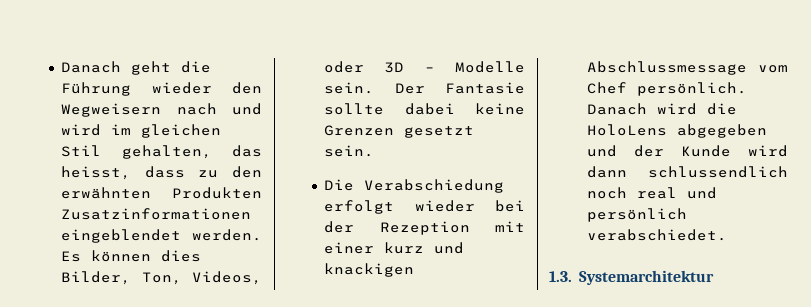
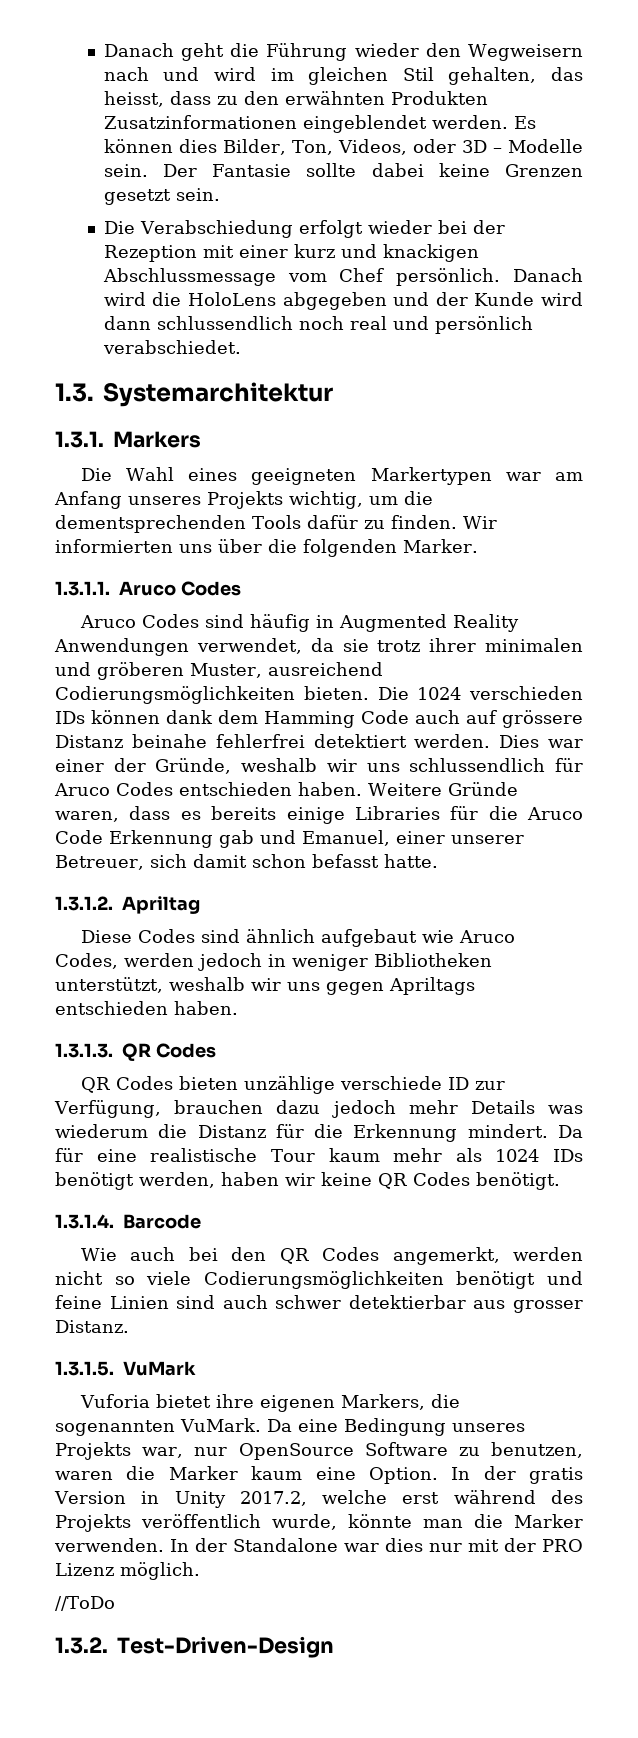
+ 1.3.1. Markers
+ Die Wahl eines geeigneten Markertypen war am Anfang unseres Projekts wichtig, um die dementsprechenden Tools dafür zu finden. Wir informierten uns über die folgenden Marker.
+ 1.3.1.1. Aruco Codes
+ Aruco Codes sind häufig in Augmented Reality Anwendungen verwendet, da sie trotz ihrer minimalen und gröberen Muster, ausreichend Codierungsmöglichkeiten bieten. Die 1024 verschieden IDs können dank dem Hamming Code auch auf grössere Distanz beinahe fehlerfrei detektiert werden. Dies war einer der Gründe, weshalb wir uns schlussendlich für Aruco Codes entschieden haben. Weitere Gründe waren, dass es bereits einige Libraries für die Aruco Code Erkennung gab und Emanuel, einer unserer Betreuer, sich damit schon befasst hatte.
+ 1.3.1.2. Apriltag
+ Diese Codes sind ähnlich aufgebaut wie Aruco Codes, werden jedoch in weniger Bibliotheken unterstützt, weshalb wir uns gegen Apriltags entschieden haben.
+ 1.3.1.3. QR Codes
+ QR Codes bieten unzählige verschiede ID zur Verfügung, brauchen dazu jedoch mehr Details was wiederum die Distanz für die Erkennung mindert. Da für eine realistische Tour kaum mehr als 1024 IDs benötigt werden, haben wir keine QR Codes benötigt.
+ 1.3.1.4. Barcode
+ Wie auch bei den QR Codes angemerkt, werden nicht so viele Codierungsmöglichkeiten benötigt und feine Linien sind auch schwer detektierbar aus grosser Distanz.
+ 1.3.1.5. VuMark
+ Vuforia bietet ihre eigenen Markers, die sogenannten VuMark. Da eine Bedingung unseres Projekts war, nur OpenSource Software zu benutzen, waren die Marker kaum eine Option. In der gratis Version in Unity 2017.2, welche erst während des Projekts veröffentlich wurde, könnte man die Marker verwenden. In der Standalone war dies nur mit der PRO Lizenz möglich.
+ //ToDo
+ 1.3.2. Test-Driven-Design

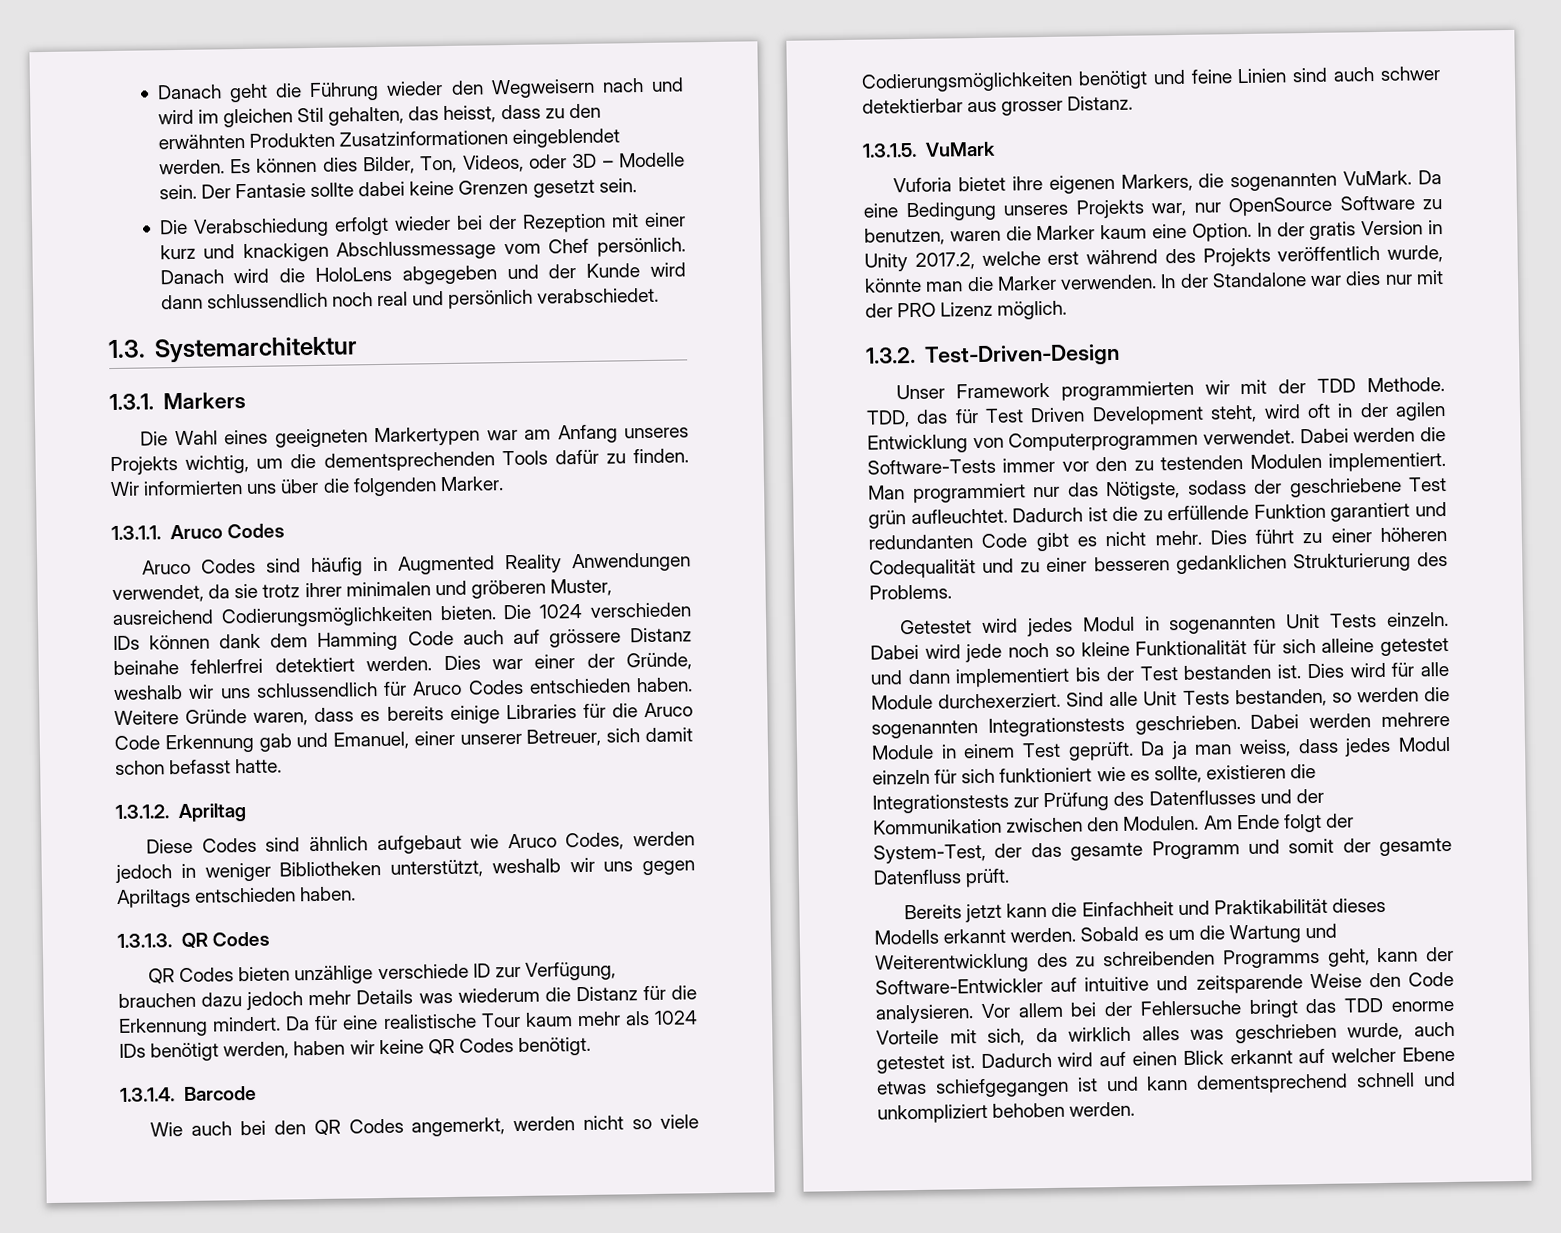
- //ToDo
+ Unser Framework programmierten wir mit der TDD Methode. TDD, das für Test Driven Development steht, wird oft in der agilen Entwicklung von Computerprogrammen verwendet. Dabei werden die Software-Tests immer vor den zu testenden Modulen implementiert. Man programmiert nur das Nötigste, sodass der geschriebene Test grün aufleuchtet. Dadurch ist die zu erfüllende Funktion garantiert und redundanten Code gibt es nicht mehr. Dies führt zu einer höheren Codequalität und zu einer besseren gedanklichen Strukturierung des Problems.
+ Getestet wird jedes Modul in sogenannten Unit Tests einzeln. Dabei wird jede noch so kleine Funktionalität für sich alleine getestet und dann implementiert bis der Test bestanden ist. Dies wird für alle Module durchexerziert. Sind alle Unit Tests bestanden, so werden die sogenannten Integrationstests geschrieben. Dabei werden mehrere Module in einem Test geprüft. Da ja man weiss, dass jedes Modul einzeln für sich funktioniert wie es sollte, existieren die Integrationstests zur Prüfung des Datenflusses und der Kommunikation zwischen den Modulen. Am Ende folgt der System-Test, der das gesamte Programm und somit der gesamte Datenfluss prüft.
+ Bereits jetzt kann die Einfachheit und Praktikabilität dieses Modells erkannt werden. Sobald es um die Wartung und Weiterentwicklung des zu schreibenden Programms geht, kann der Software-Entwickler auf intuitive und zeitsparende Weise den Code analysieren. Vor allem bei der Fehlersuche bringt das TDD enorme Vorteile mit sich, da wirklich alles was geschrieben wurde, auch getestet ist. Dadurch wird auf einen Blick erkannt auf welcher Ebene etwas schiefgegangen ist und kann dementsprechend schnell und unkompliziert behoben werden.

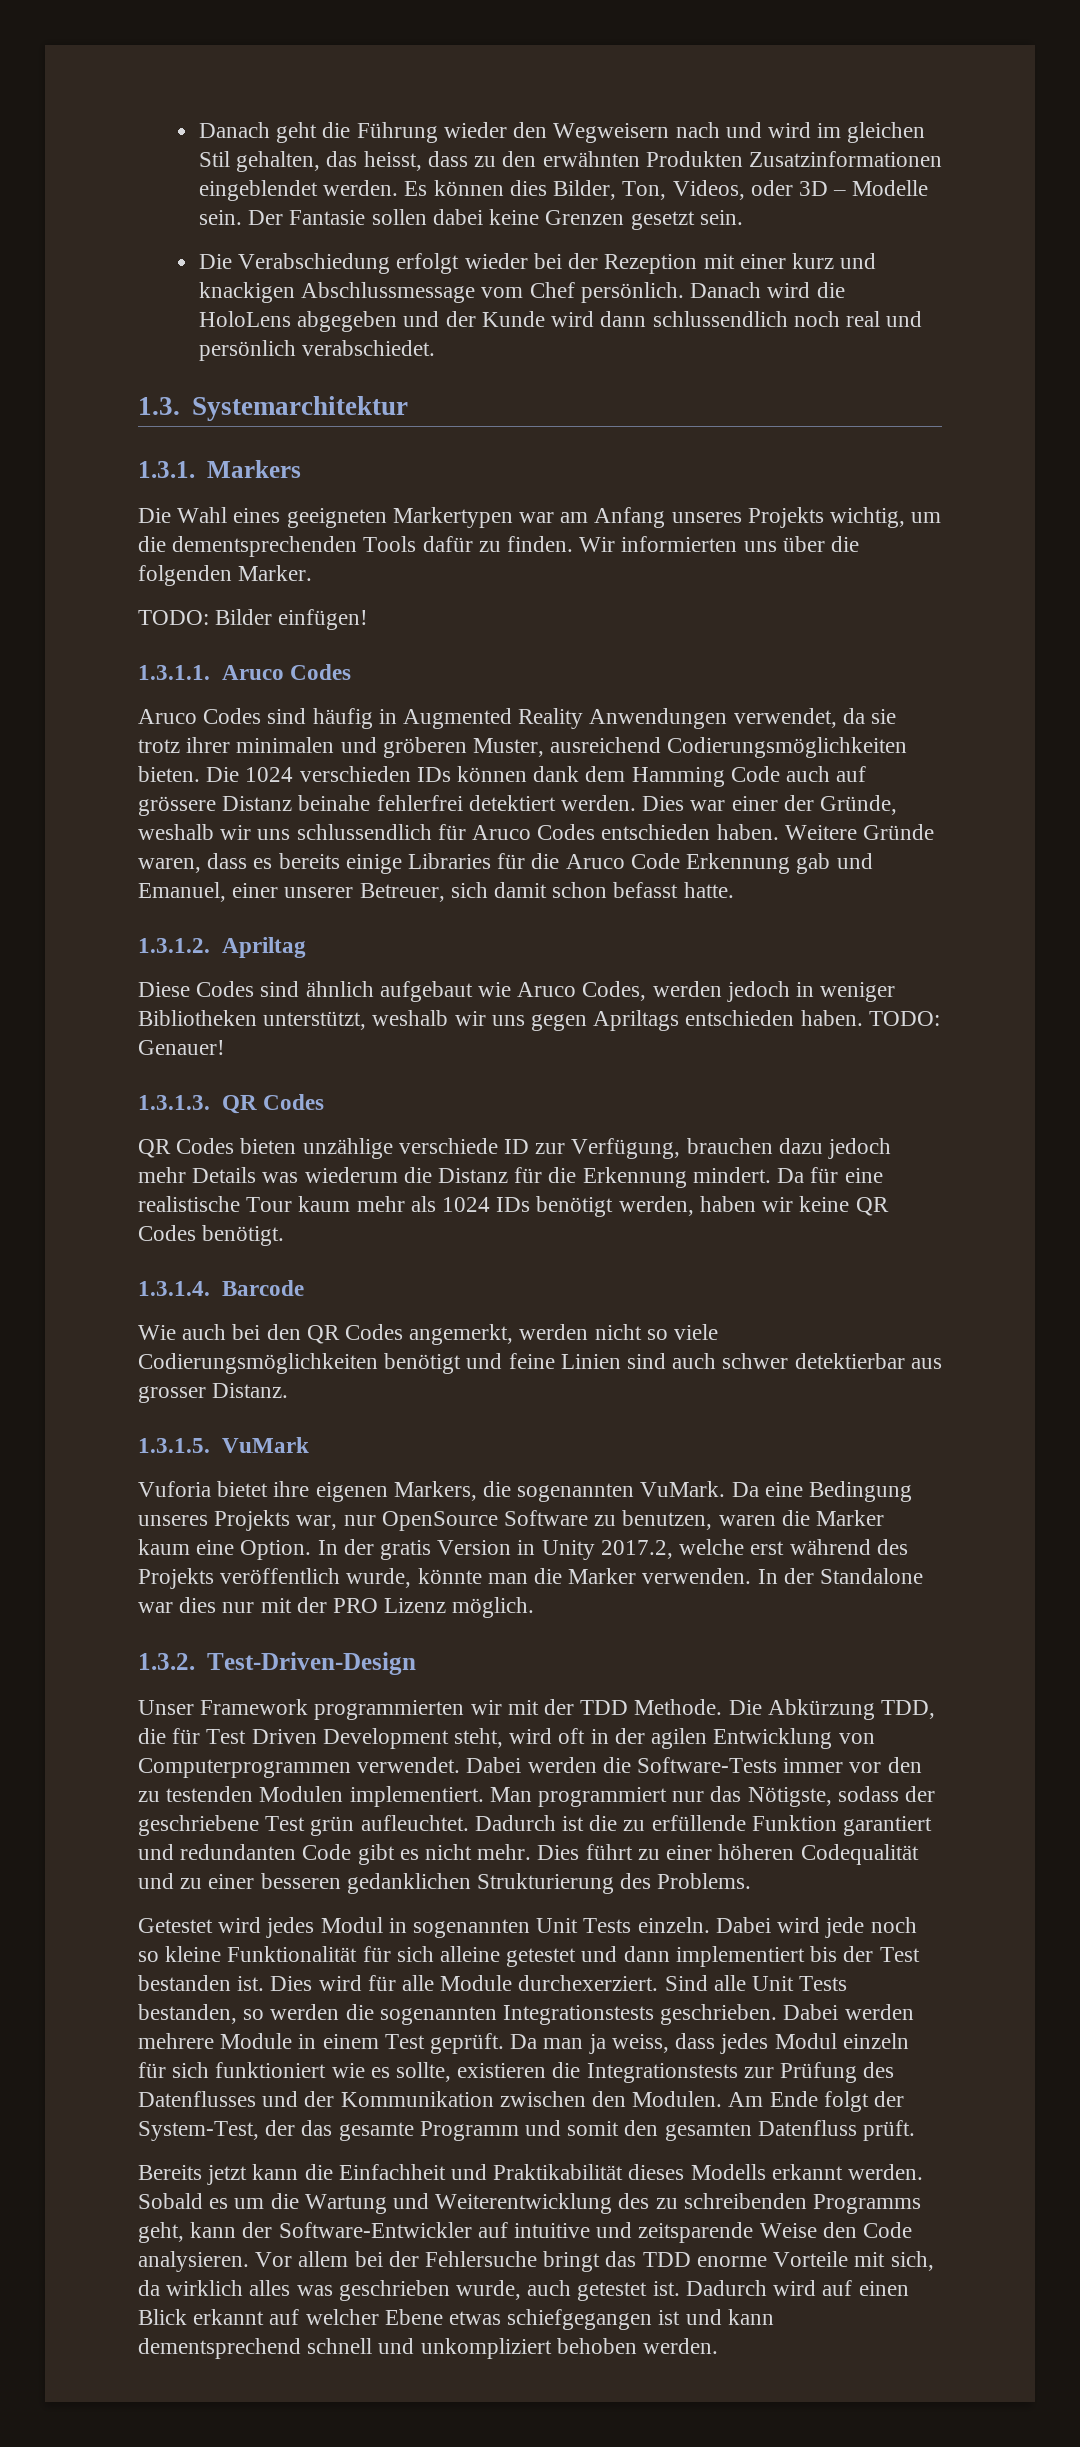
- Der Fantasie sollte dabei keine Grenzen gesetzt sein.
+ Der Fantasie sollen dabei keine Grenzen gesetzt sein.
+ TODO: Bilder einfügen!
+ TODO: Genauer!
- TDD, das für Test Driven Development steht, wird oft in der agilen Entwicklung von Computerprogrammen verwendet.
+ Die Abkürzung TDD, die für Test Driven Development steht, wird oft in der agilen Entwicklung von Computerprogrammen verwendet.
- Da ja man weiss, dass jedes Modul einzeln für sich funktioniert wie es sollte, existieren die Integrationstests zur Prüfung des Datenflusses und der Kommunikation zwischen den Modulen.
+ Da man ja weiss, dass jedes Modul einzeln für sich funktioniert wie es sollte, existieren die Integrationstests zur Prüfung des Datenflusses und der Kommunikation zwischen den Modulen.
- Am Ende folgt der System-Test, der das gesamte Programm und somit der gesamte Datenfluss prüft.
+ Am Ende folgt der System-Test, der das gesamte Programm und somit den gesamten Datenfluss prüft.

